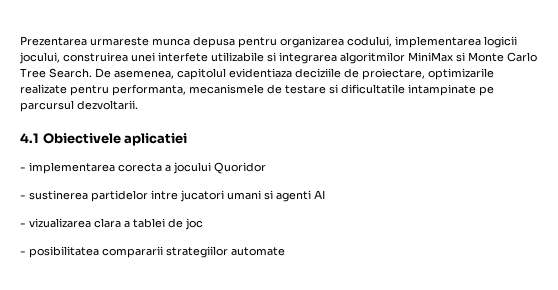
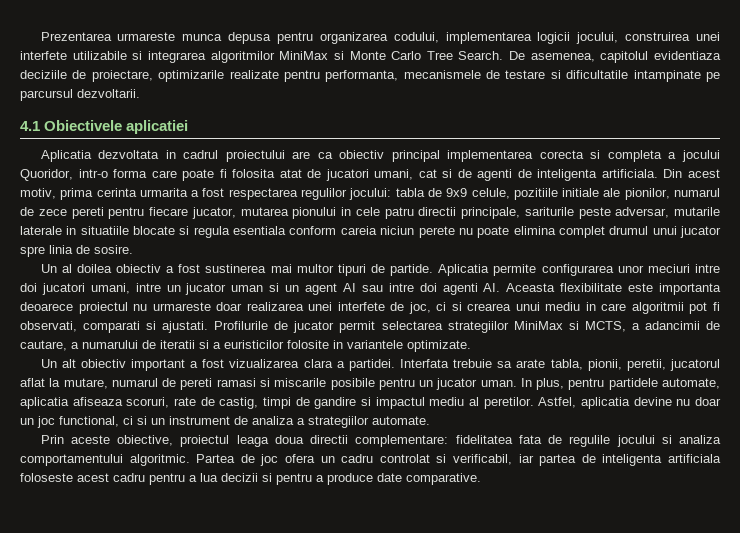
- - implementarea corecta a jocului Quoridor
- - sustinerea partidelor intre jucatori umani si agenti AI
- - vizualizarea clara a tablei de joc
- - posibilitatea compararii strategiilor automate
+ Aplicatia dezvoltata in cadrul proiectului are ca obiectiv principal implementarea corecta si completa a jocului Quoridor, intr-o forma care poate fi folosita atat de jucatori umani, cat si de agenti de inteligenta artificiala. Din acest motiv, prima cerinta urmarita a fost respectarea regulilor jocului: tabla de 9x9 celule, pozitiile initiale ale pionilor, numarul de zece pereti pentru fiecare jucator, mutarea pionului in cele patru directii principale, sariturile peste adversar, mutarile laterale in situatiile blocate si regula esentiala conform careia niciun perete nu poate elimina complet drumul unui jucator spre linia de sosire.
+ Un al doilea obiectiv a fost sustinerea mai multor tipuri de partide. Aplicatia permite configurarea unor meciuri intre doi jucatori umani, intre un jucator uman si un agent AI sau intre doi agenti AI. Aceasta flexibilitate este importanta deoarece proiectul nu urmareste doar realizarea unei interfete de joc, ci si crearea unui mediu in care algoritmii pot fi observati, comparati si ajustati. Profilurile de jucator permit selectarea strategiilor MiniMax si MCTS, a adancimii de cautare, a numarului de iteratii si a euristicilor folosite in variantele optimizate.
+ Un alt obiectiv important a fost vizualizarea clara a partidei. Interfata trebuie sa arate tabla, pionii, peretii, jucatorul aflat la mutare, numarul de pereti ramasi si miscarile posibile pentru un jucator uman. In plus, pentru partidele automate, aplicatia afiseaza scoruri, rate de castig, timpi de gandire si impactul mediu al peretilor. Astfel, aplicatia devine nu doar un joc functional, ci si un instrument de analiza a strategiilor automate.
+ Prin aceste obiective, proiectul leaga doua directii complementare: fidelitatea fata de regulile jocului si analiza comportamentului algoritmic. Partea de joc ofera un cadru controlat si verificabil, iar partea de inteligenta artificiala foloseste acest cadru pentru a lua decizii si pentru a produce date comparative.

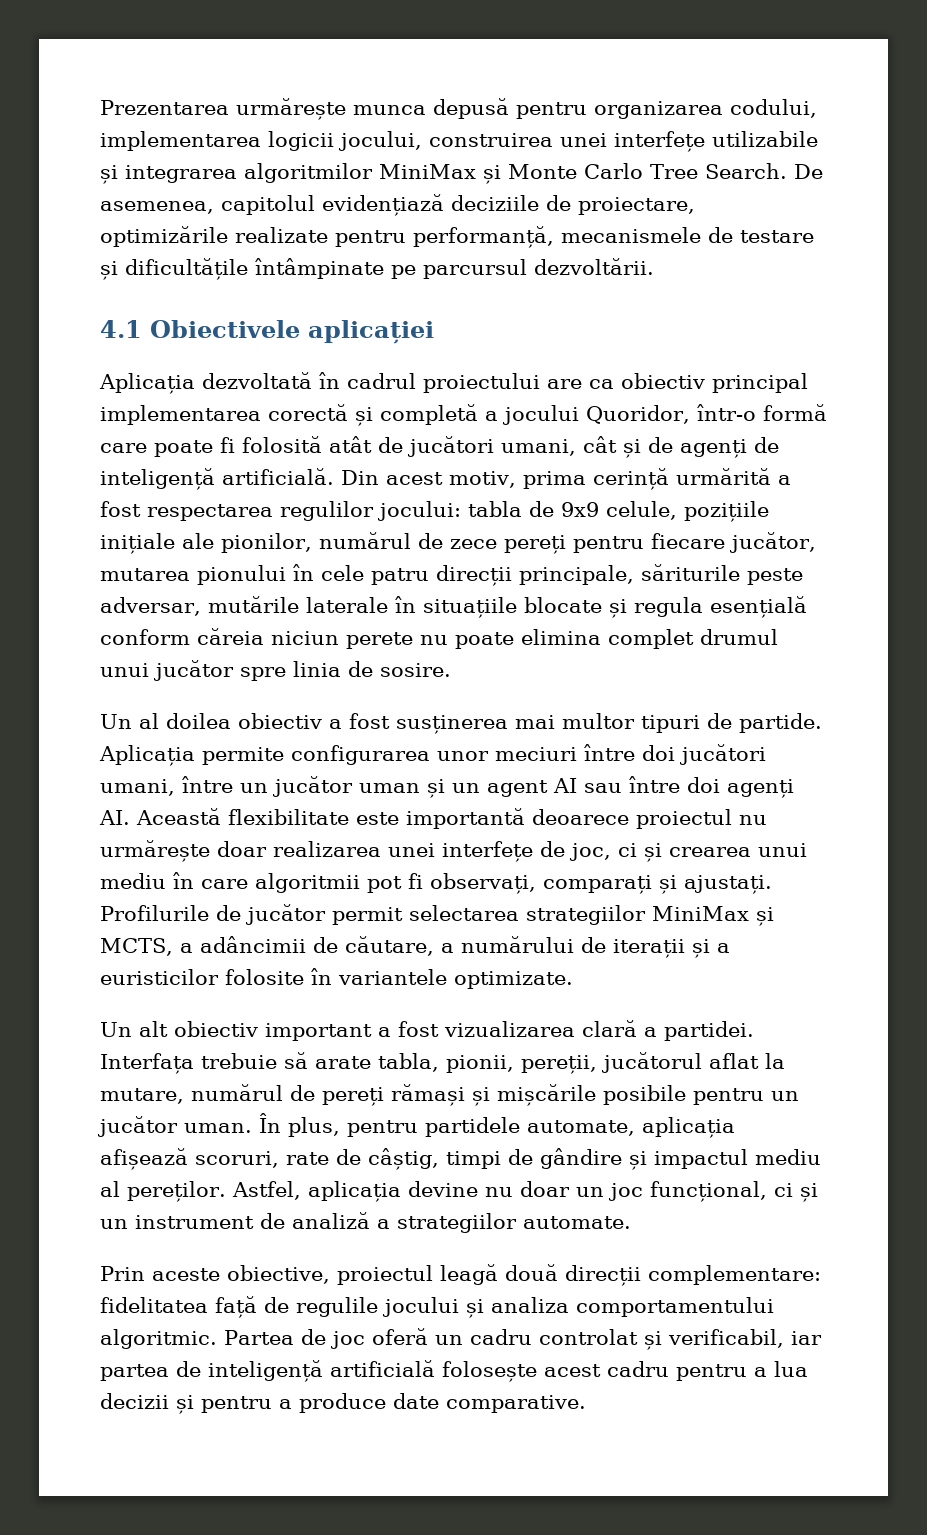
- Prezentarea urmareste munca depusa pentru organizarea codului, implementarea logicii jocului, construirea unei interfete utilizabile si integrarea algoritmilor MiniMax si Monte Carlo Tree Search.
+ Prezentarea urmărește munca depusă pentru organizarea codului, implementarea logicii jocului, construirea unei interfețe utilizabile și integrarea algoritmilor MiniMax și Monte Carlo Tree Search.
- De asemenea, capitolul evidentiaza deciziile de proiectare, optimizarile realizate pentru performanta, mecanismele de testare si dificultatile intampinate pe parcursul dezvoltarii.
+ De asemenea, capitolul evidențiază deciziile de proiectare, optimizările realizate pentru performanță, mecanismele de testare și dificultățile întâmpinate pe parcursul dezvoltării.
- 4.1 Obiectivele aplicatiei
- Aplicatia dezvoltata in cadrul proiectului are ca obiectiv principal implementarea corecta si completa a jocului Quoridor, intr-o forma care poate fi folosita atat de jucatori umani, cat si de agenti de inteligenta artificiala.
+ 4.1 Obiectivele aplicației
+ Aplicația dezvoltată în cadrul proiectului are ca obiectiv principal implementarea corectă și completă a jocului Quoridor, într-o formă care poate fi folosită atât de jucători umani, cât și de agenți de inteligență artificială.
- Din acest motiv, prima cerinta urmarita a fost respectarea regulilor jocului: tabla de 9x9 celule, pozitiile initiale ale pionilor, numarul de zece pereti pentru fiecare jucator, mutarea pionului in cele patru directii principale, sariturile peste adversar, mutarile laterale in situatiile blocate si regula esentiala conform careia niciun perete nu poate elimina complet drumul unui jucator spre linia de sosire.
+ Din acest motiv, prima cerință urmărită a fost respectarea regulilor jocului: tabla de 9x9 celule, pozițiile inițiale ale pionilor, numărul de zece pereți pentru fiecare jucător, mutarea pionului în cele patru direcții principale, săriturile peste adversar, mutările laterale în situațiile blocate și regula esențială conform căreia niciun perete nu poate elimina complet drumul unui jucător spre linia de sosire.
- Un al doilea obiectiv a fost sustinerea mai multor tipuri de partide.
+ Un al doilea obiectiv a fost susținerea mai multor tipuri de partide.
- Aplicatia permite configurarea unor meciuri intre doi jucatori umani, intre un jucator uman si un agent AI sau intre doi agenti AI. Aceasta flexibilitate este importanta deoarece proiectul nu urmareste doar realizarea unei interfete de joc, ci si crearea unui mediu in care algoritmii pot fi observati, comparati si ajustati.
+ Aplicația permite configurarea unor meciuri între doi jucători umani, între un jucător uman și un agent AI sau între doi agenți AI. Această flexibilitate este importantă deoarece proiectul nu urmărește doar realizarea unei interfețe de joc, ci și crearea unui mediu în care algoritmii pot fi observați, comparați și ajustați.
- Profilurile de jucator permit selectarea strategiilor MiniMax si MCTS, a adancimii de cautare, a numarului de iteratii si a euristicilor folosite in variantele optimizate.
+ Profilurile de jucător permit selectarea strategiilor MiniMax și MCTS, a adâncimii de căutare, a numărului de iterații și a euristicilor folosite în variantele optimizate.
- Un alt obiectiv important a fost vizualizarea clara a partidei.
+ Un alt obiectiv important a fost vizualizarea clară a partidei.
- Interfata trebuie sa arate tabla, pionii, peretii, jucatorul aflat la mutare, numarul de pereti ramasi si miscarile posibile pentru un jucator uman. In plus, pentru partidele automate, aplicatia afiseaza scoruri, rate de castig, timpi de gandire si impactul mediu al peretilor. Astfel, aplicatia devine nu doar un joc functional, ci si un instrument de analiza a strategiilor automate.
+ Interfața trebuie să arate tabla, pionii, pereții, jucătorul aflat la mutare, numărul de pereți rămași și mișcările posibile pentru un jucător uman. În plus, pentru partidele automate, aplicația afișează scoruri, rate de câștig, timpi de gândire și impactul mediu al pereților. Astfel, aplicația devine nu doar un joc funcțional, ci și un instrument de analiză a strategiilor automate.
- Prin aceste obiective, proiectul leaga doua directii complementare: fidelitatea fata de regulile jocului si analiza comportamentului algoritmic.
+ Prin aceste obiective, proiectul leagă două direcții complementare: fidelitatea față de regulile jocului și analiza comportamentului algoritmic.
- Partea de joc ofera un cadru controlat si verificabil, iar partea de inteligenta artificiala foloseste acest cadru pentru a lua decizii si pentru a produce date comparative.
+ Partea de joc oferă un cadru controlat și verificabil, iar partea de inteligență artificială folosește acest cadru pentru a lua decizii și pentru a produce date comparative.

